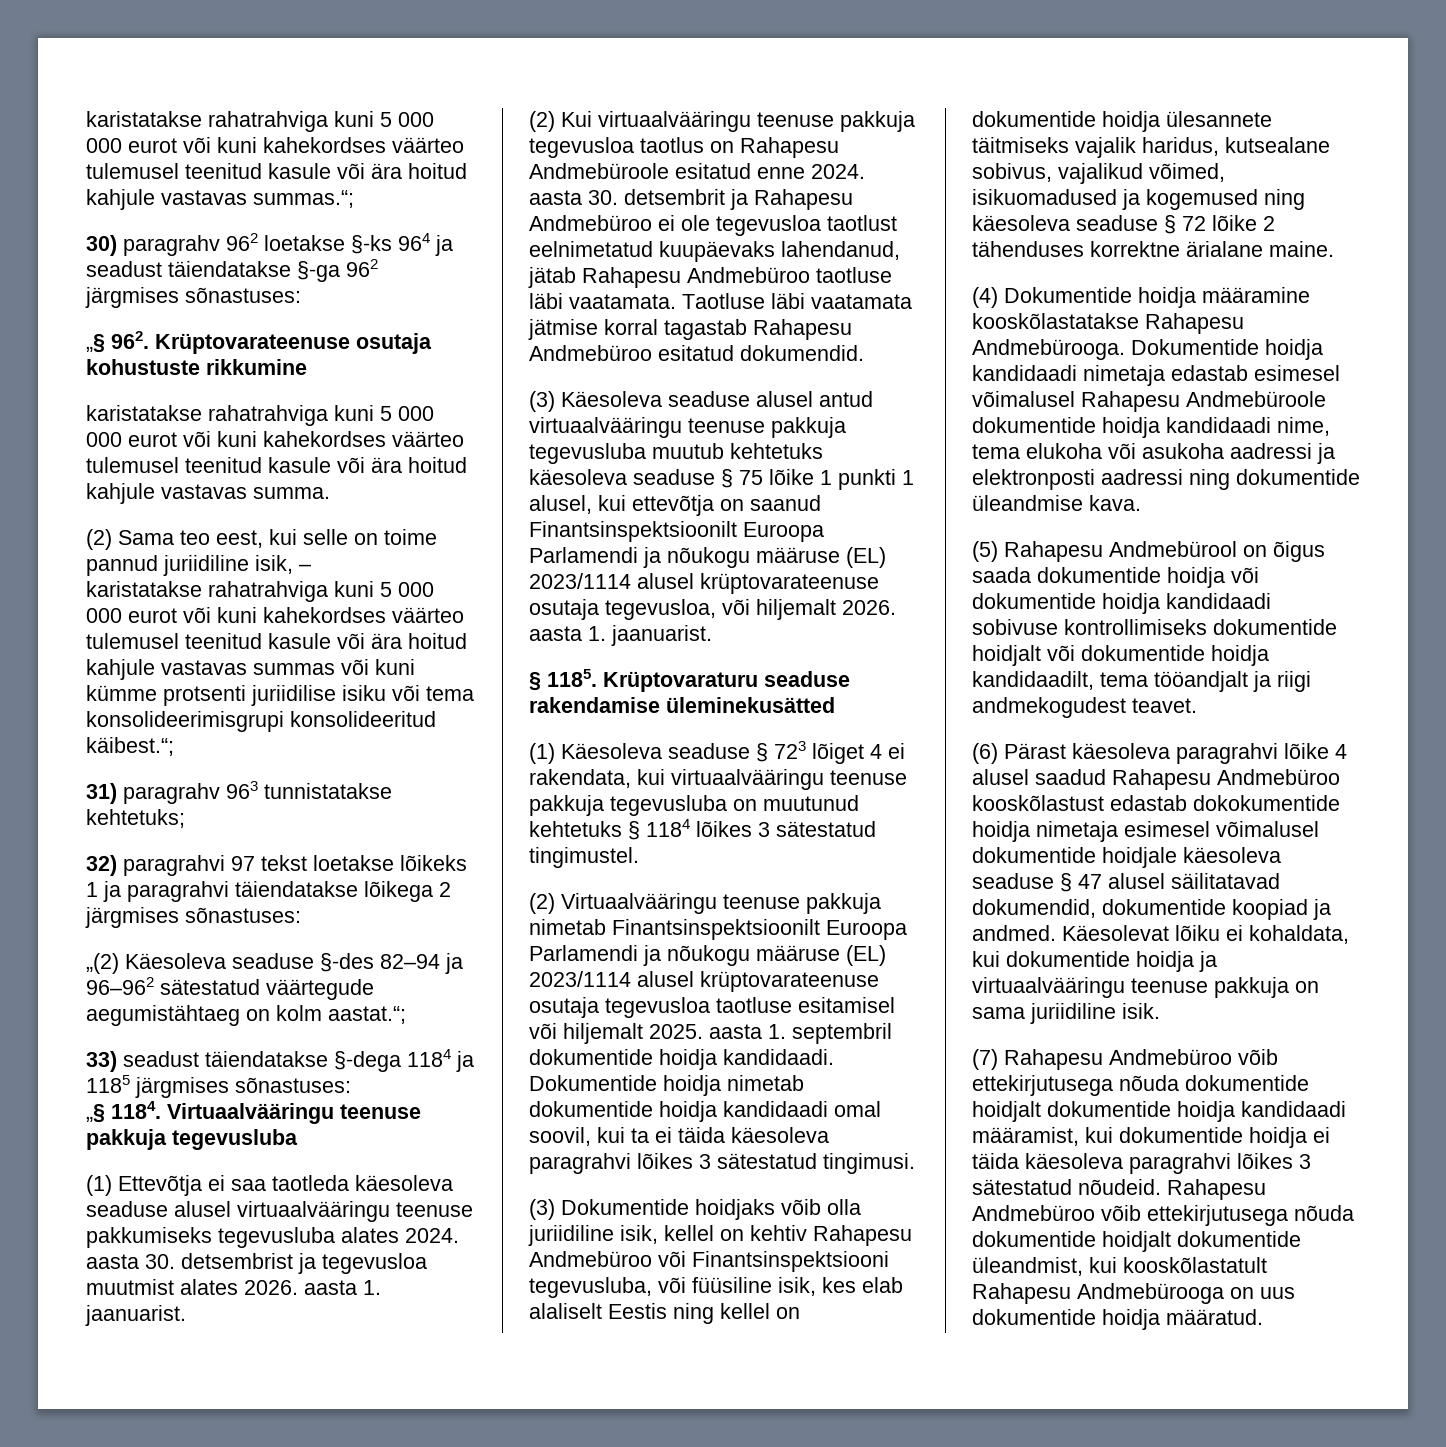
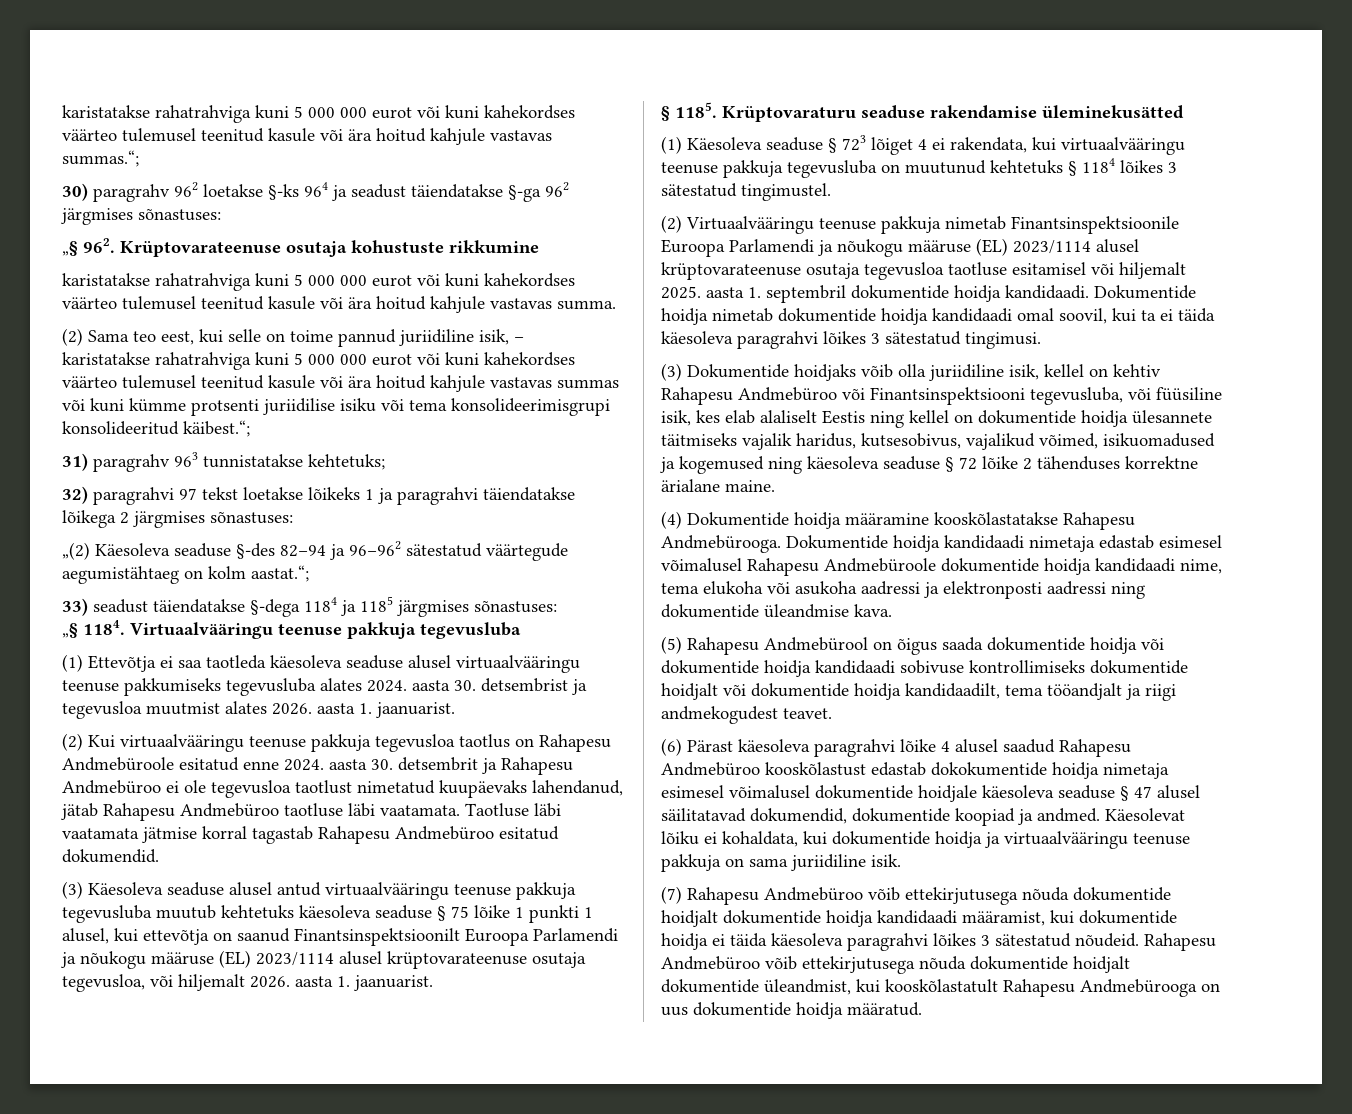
- (2) Kui virtuaalvääringu teenuse pakkuja tegevusloa taotlus on Rahapesu Andmebüroole esitatud enne 2024. aasta 30. detsembrit ja Rahapesu Andmebüroo ei ole tegevusloa taotlust eelnimetatud kuupäevaks lahendanud, jätab Rahapesu Andmebüroo taotluse läbi vaatamata.
+ (2) Kui virtuaalvääringu teenuse pakkuja tegevusloa taotlus on Rahapesu Andmebüroole esitatud enne 2024. aasta 30. detsembrit ja Rahapesu Andmebüroo ei ole tegevusloa taotlust nimetatud kuupäevaks lahendanud, jätab Rahapesu Andmebüroo taotluse läbi vaatamata.
- (2) Virtuaalvääringu teenuse pakkuja nimetab Finantsinspektsioonilt Euroopa Parlamendi ja nõukogu määruse (EL) 2023/1114 alusel krüptovarateenuse osutaja tegevusloa taotluse esitamisel või hiljemalt 2025. aasta 1. septembril dokumentide hoidja kandidaadi.
+ (2) Virtuaalvääringu teenuse pakkuja nimetab Finantsinspektsioonile Euroopa Parlamendi ja nõukogu määruse (EL) 2023/1114 alusel krüptovarateenuse osutaja tegevusloa taotluse esitamisel või hiljemalt 2025. aasta 1. septembril dokumentide hoidja kandidaadi.
- (3) Dokumentide hoidjaks võib olla juriidiline isik, kellel on kehtiv Rahapesu Andmebüroo või Finantsinspektsiooni tegevusluba, või füüsiline isik, kes elab alaliselt Eestis ning kellel on dokumentide hoidja ülesannete täitmiseks vajalik haridus, kutsealane sobivus, vajalikud võimed, isikuomadused ja kogemused ning käesoleva seaduse § 72 lõike 2 tähenduses korrektne ärialane maine.
+ (3) Dokumentide hoidjaks võib olla juriidiline isik, kellel on kehtiv Rahapesu Andmebüroo või Finantsinspektsiooni tegevusluba, või füüsiline isik, kes elab alaliselt Eestis ning kellel on dokumentide hoidja ülesannete täitmiseks vajalik haridus, kutsesobivus, vajalikud võimed, isikuomadused ja kogemused ning käesoleva seaduse § 72 lõike 2 tähenduses korrektne ärialane maine.

